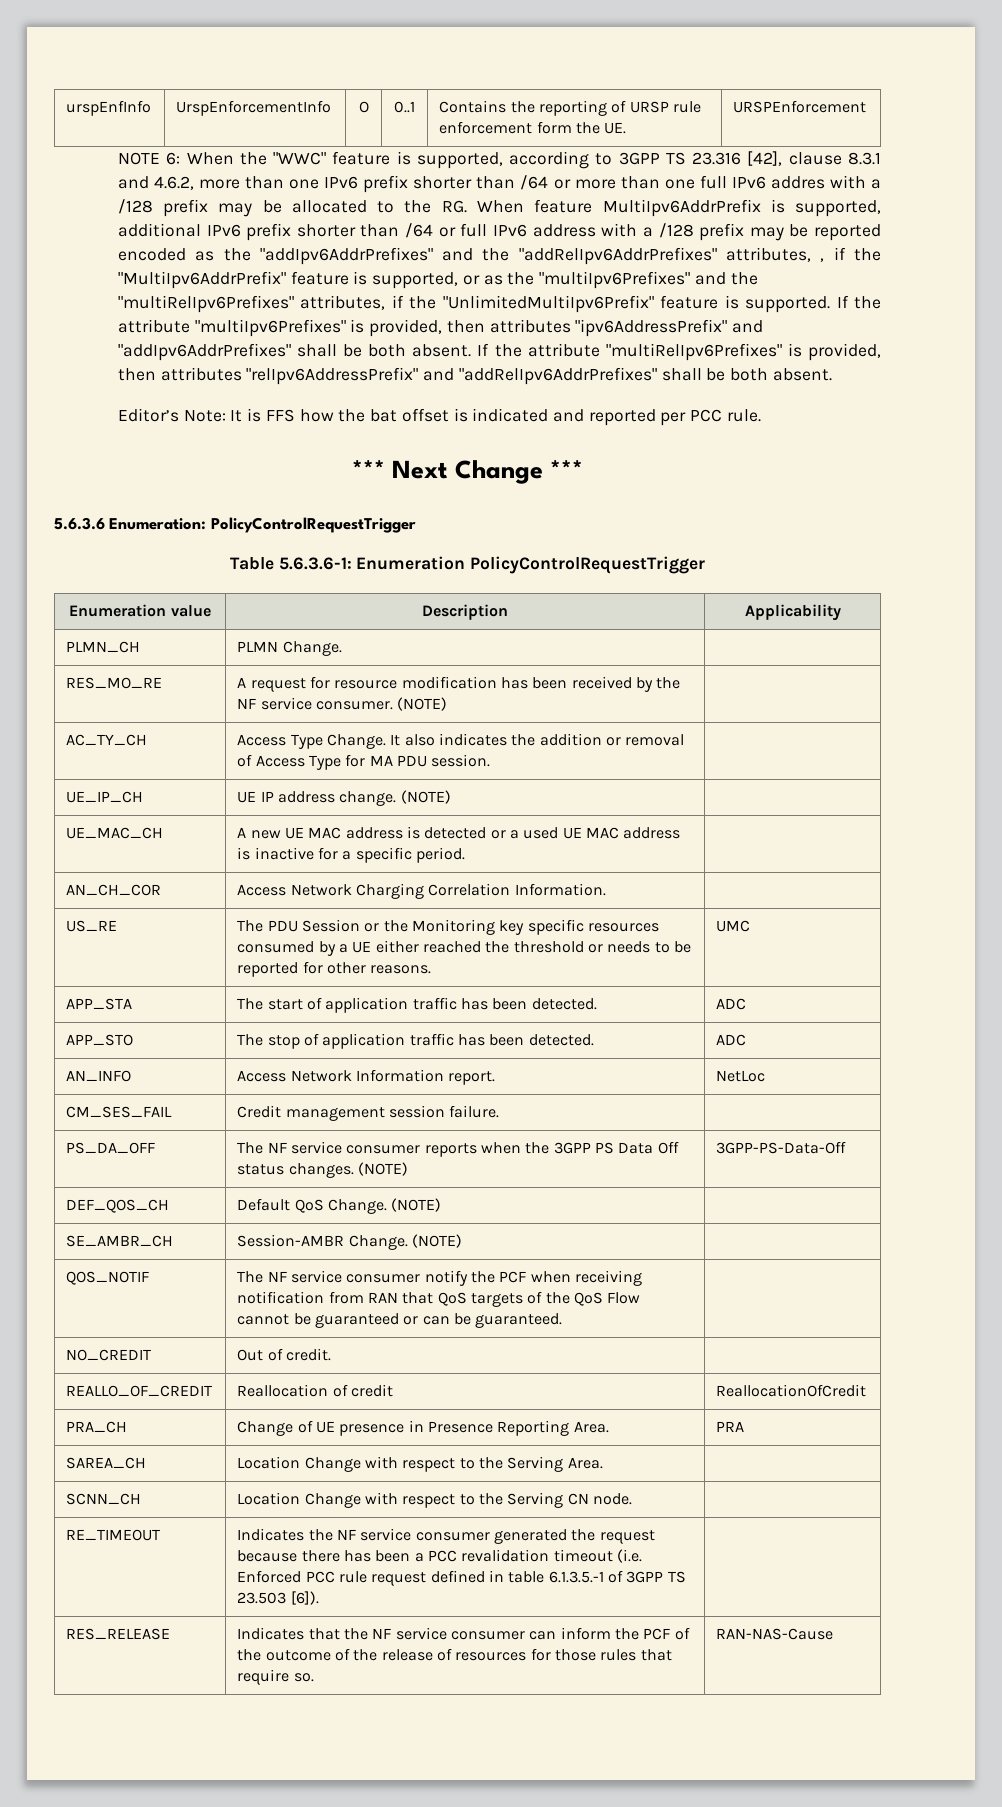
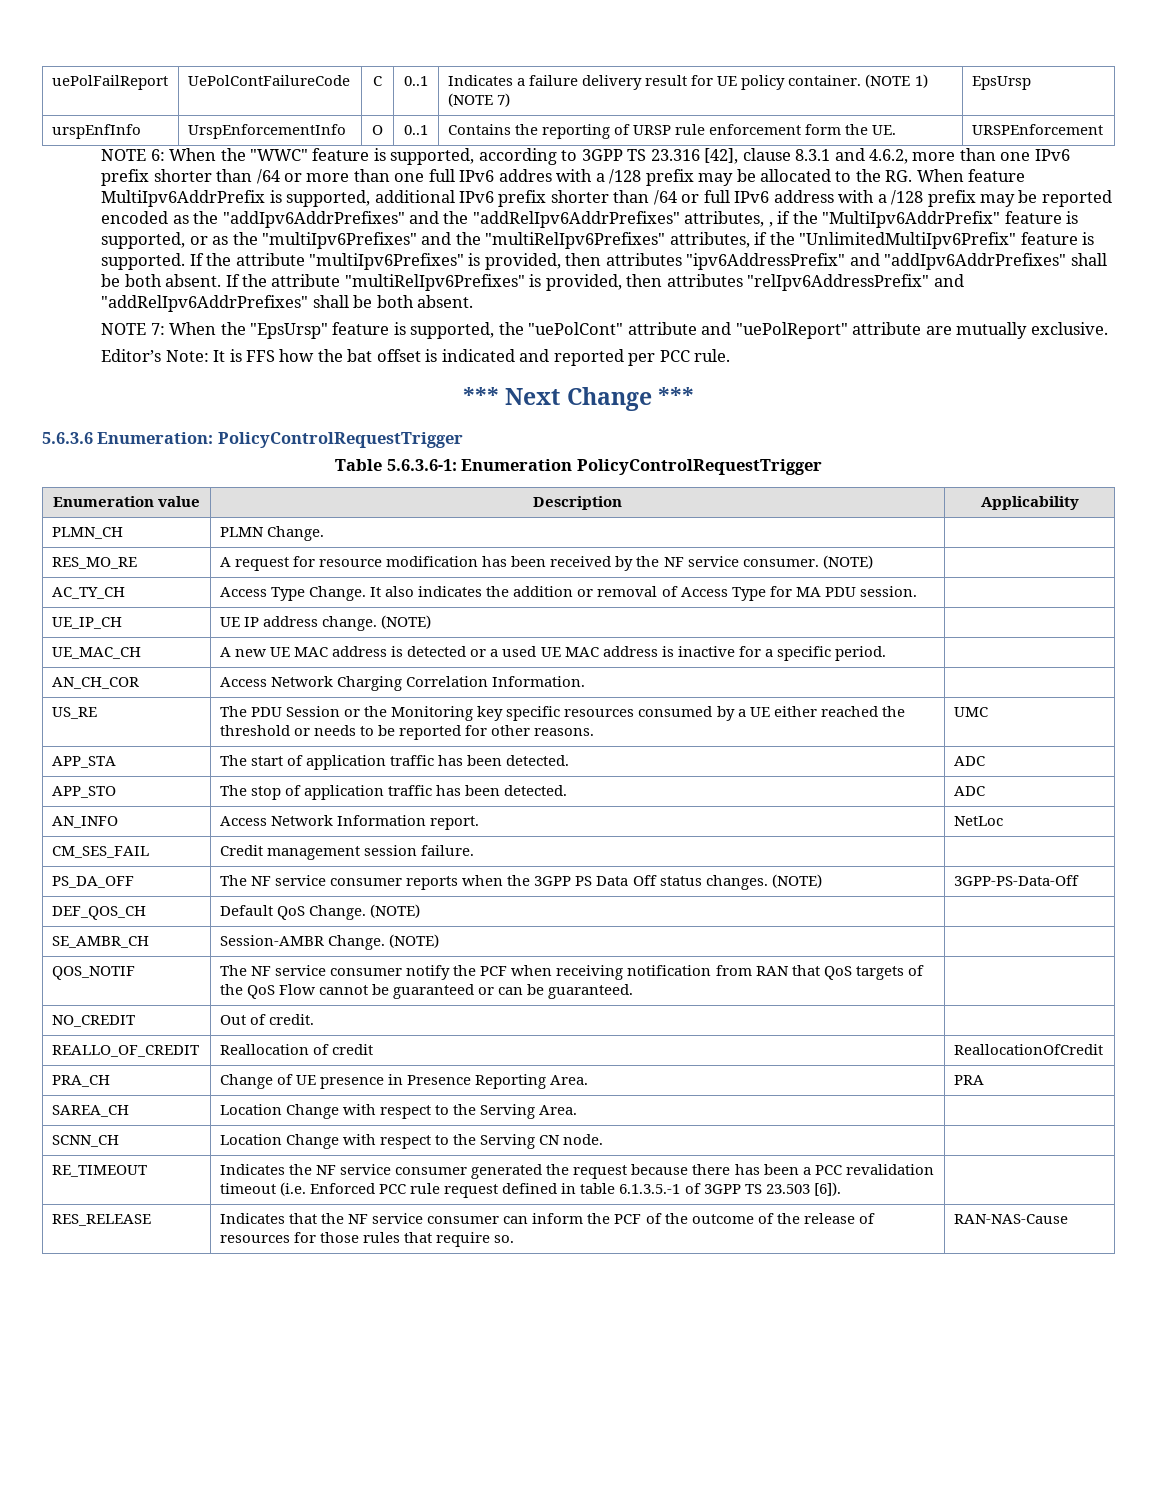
+ uePolFailReport | UePolContFailureCode | C | 0..1 | Indicates a failure delivery result for UE policy container. (NOTE 1) (NOTE 7) | EpsUrsp
+ NOTE 7: When the "EpsUrsp" feature is supported, the "uePolCont" attribute and "uePolReport" attribute are mutually exclusive.

